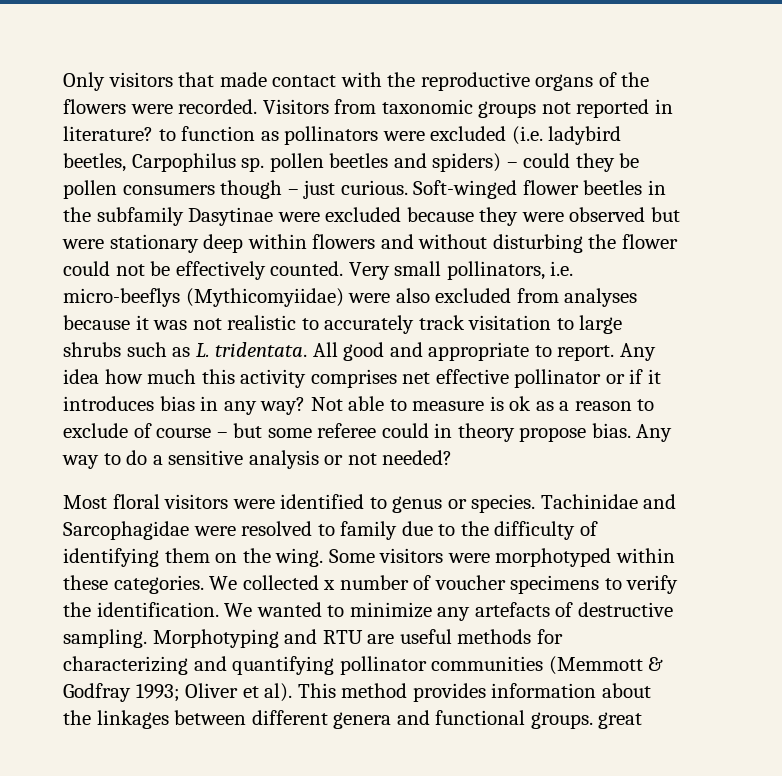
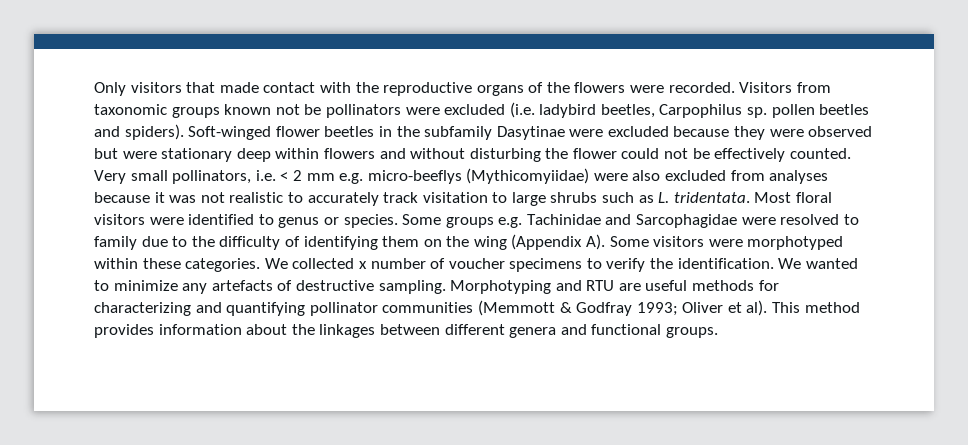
- Visitors from taxonomic groups not reported in literature? to function as pollinators were excluded (i.e. ladybird beetles, Carpophilus sp. pollen beetles and spiders) – could they be pollen consumers though – just curious.
+ Visitors from taxonomic groups known not be pollinators were excluded (i.e. ladybird beetles, Carpophilus sp. pollen beetles and spiders).
- Very small pollinators, i.e. micro-beeflys (Mythicomyiidae) were also excluded from analyses because it was not realistic to accurately track visitation to large shrubs such as L. tridentata. All good and appropriate to report. Any idea how much this activity comprises net effective pollinator or if it introduces bias in any way? Not able to measure is ok as a reason to exclude of course – but some referee could in theory propose bias. Any way to do a sensitive analysis or not needed?
- Most floral visitors were identified to genus or species.
+ Very small pollinators, i.e. < 2 mm e.g. micro-beeflys (Mythicomyiidae) were also excluded from analyses because it was not realistic to accurately track visitation to large shrubs such as L. tridentata. Most floral visitors were identified to genus or species.
- Tachinidae and Sarcophagidae were resolved to family due to the difficulty of identifying them on the wing. Some visitors were morphotyped within these categories.
+ Some groups e.g. Tachinidae and Sarcophagidae were resolved to family due to the difficulty of identifying them on the wing (Appendix A). Some visitors were morphotyped within these categories.
- This method provides information about the linkages between different genera and functional groups. great
+ This method provides information about the linkages between different genera and functional groups.

